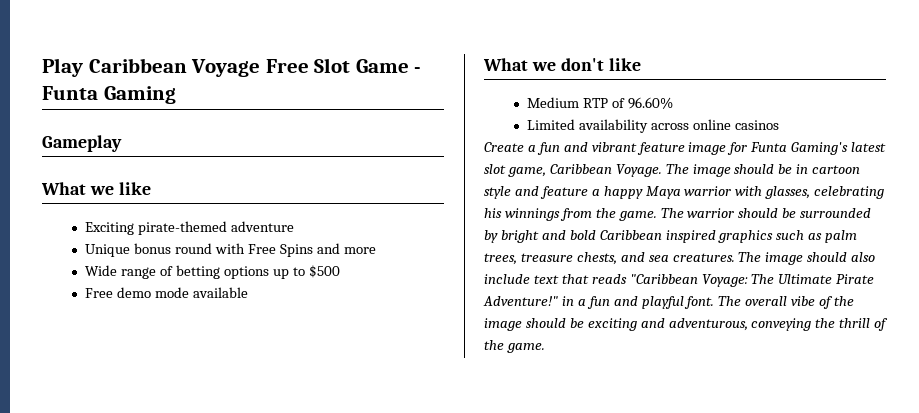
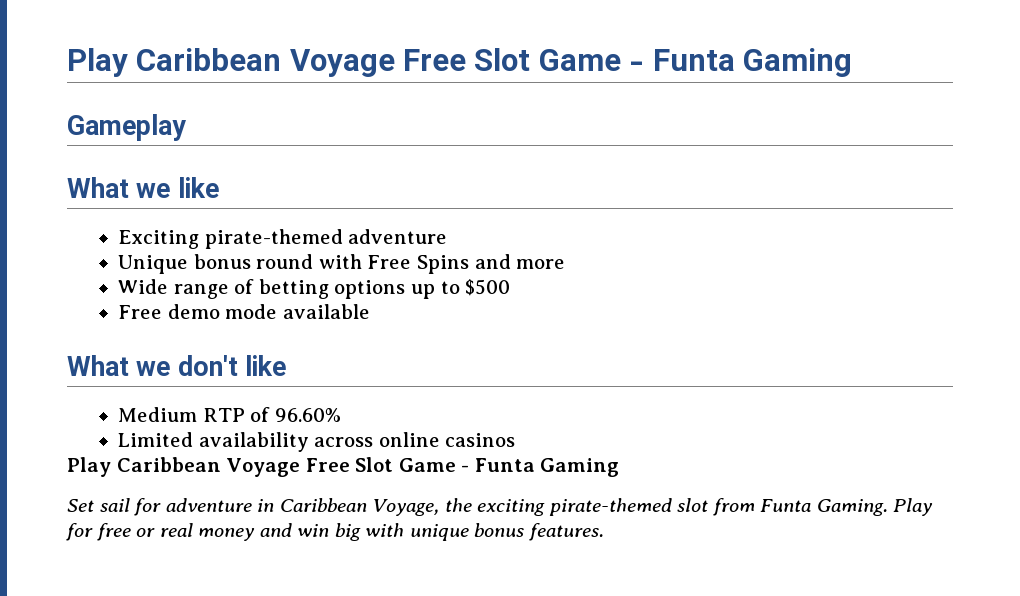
  Limited availability across online casinos
- Create a fun and vibrant feature image for Funta Gaming's latest slot game, Caribbean Voyage. The image should be in cartoon style and feature a happy Maya warrior with glasses, celebrating his winnings from the game. The warrior should be surrounded by bright and bold Caribbean inspired graphics such as palm trees, treasure chests, and sea creatures. The image should also include text that reads "Caribbean Voyage: The Ultimate Pirate Adventure!" in a fun and playful font. The overall vibe of the image should be exciting and adventurous, conveying the thrill of the game.
+ Play Caribbean Voyage Free Slot Game - Funta Gaming
+ Set sail for adventure in Caribbean Voyage, the exciting pirate-themed slot from Funta Gaming. Play for free or real money and win big with unique bonus features.

